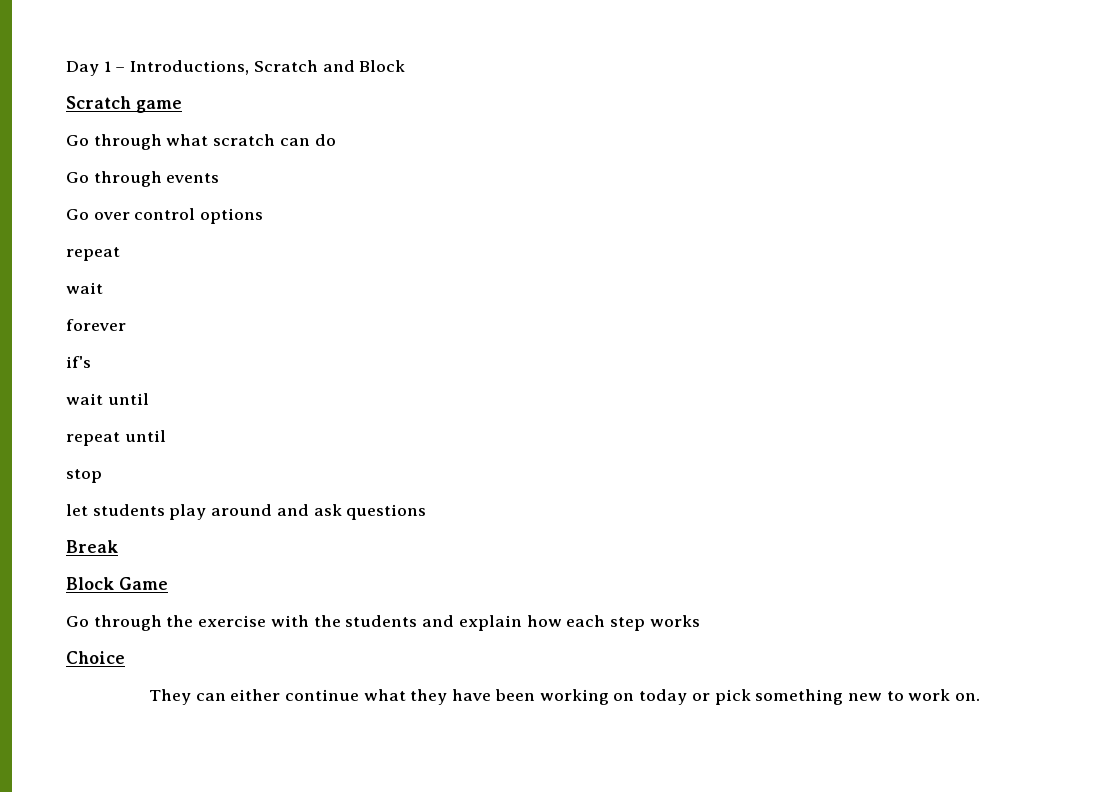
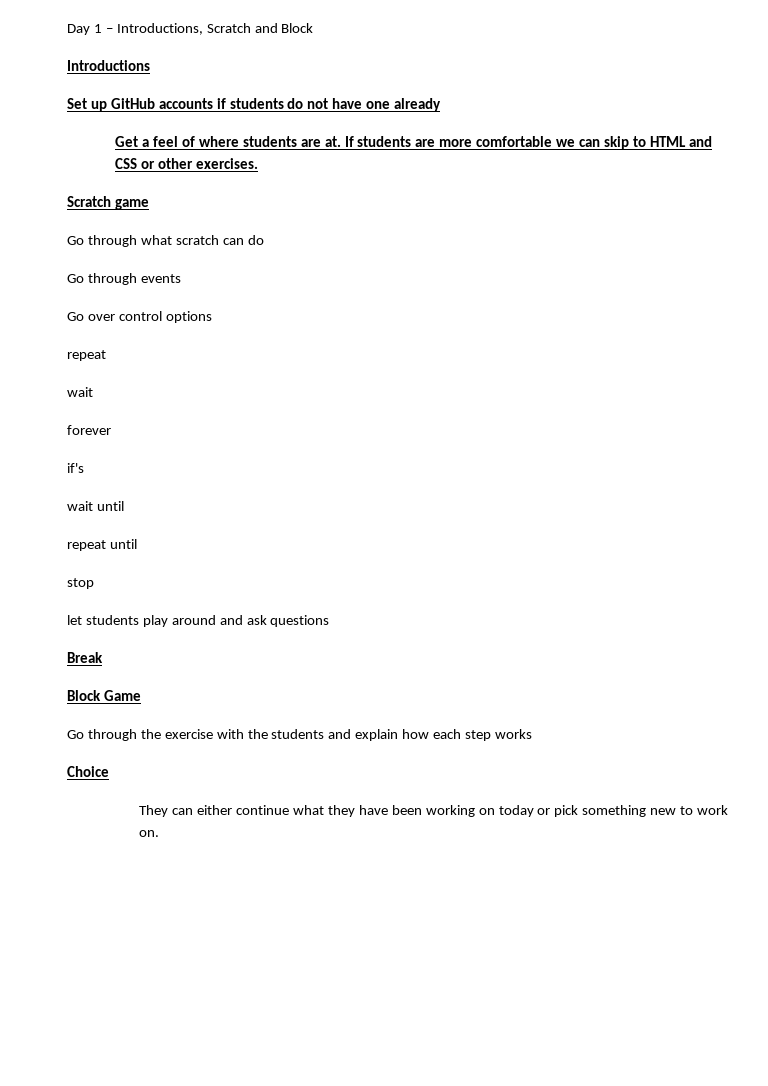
+ Introductions
+ Set up GitHub accounts if students do not have one already
+ Get a feel of where students are at. If students are more comfortable we can skip to HTML and CSS or other exercises.

